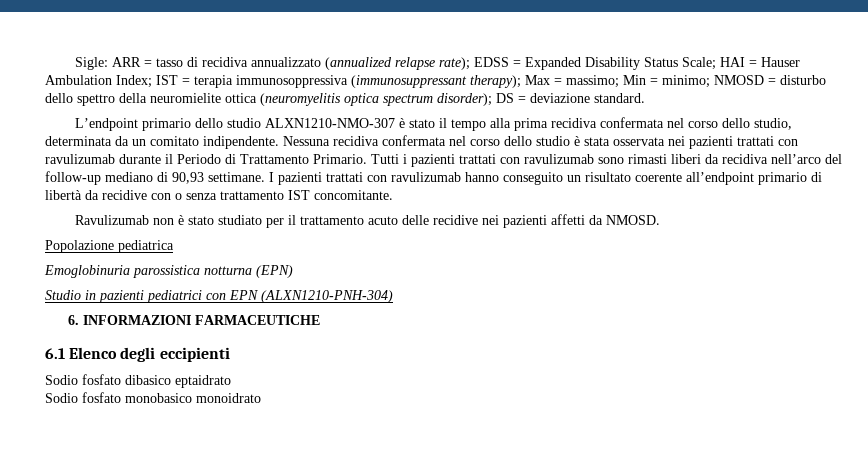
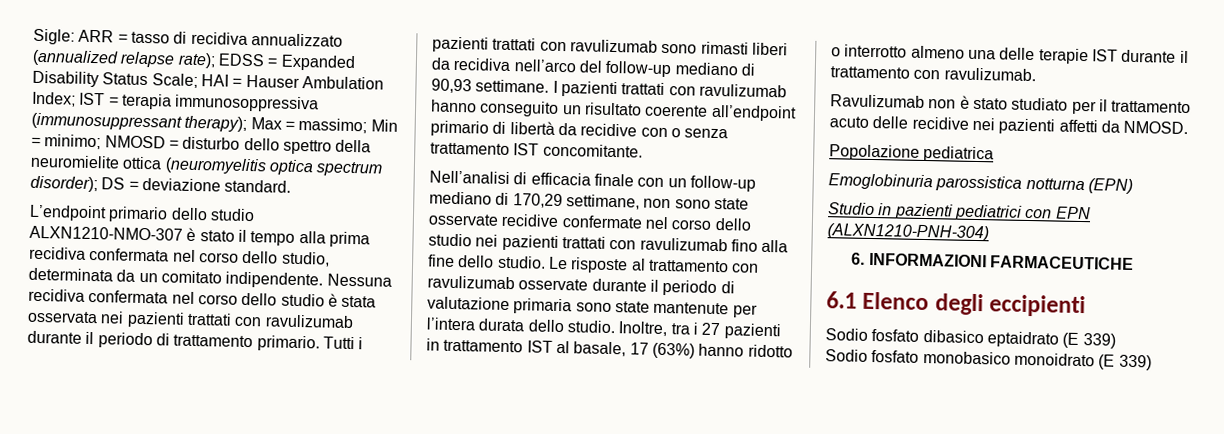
- Nessuna recidiva confermata nel corso dello studio è stata osservata nei pazienti trattati con ravulizumab durante il Periodo di Trattamento Primario.
+ Nessuna recidiva confermata nel corso dello studio è stata osservata nei pazienti trattati con ravulizumab durante il periodo di trattamento primario.
+ Nell’analisi di efficacia finale con un follow-up mediano di 170,29 settimane, non sono state osservate recidive confermate nel corso dello studio nei pazienti trattati con ravulizumab fino alla fine dello studio. Le risposte al trattamento con ravulizumab osservate durante il periodo di valutazione primaria sono state mantenute per l’intera durata dello studio. Inoltre, tra i 27 pazienti in trattamento IST al basale, 17 (63%) hanno ridotto o interrotto almeno una delle terapie IST durante il trattamento con ravulizumab.
- Sodio fosfato dibasico eptaidrato
+ Sodio fosfato dibasico eptaidrato (E 339)
- Sodio fosfato monobasico monoidrato
+ Sodio fosfato monobasico monoidrato (E 339)

